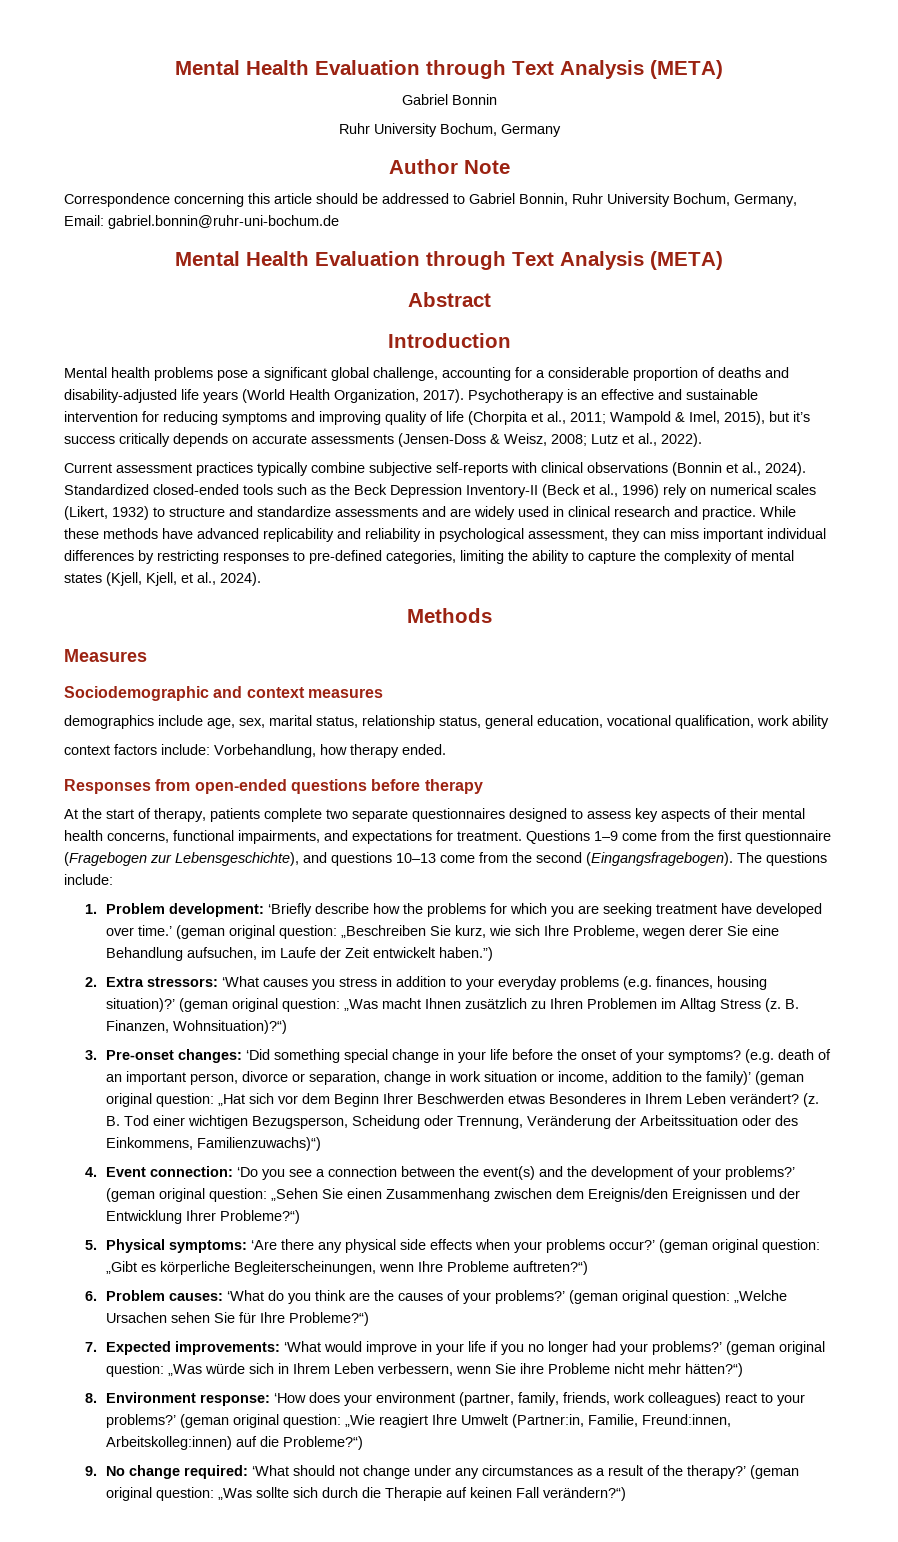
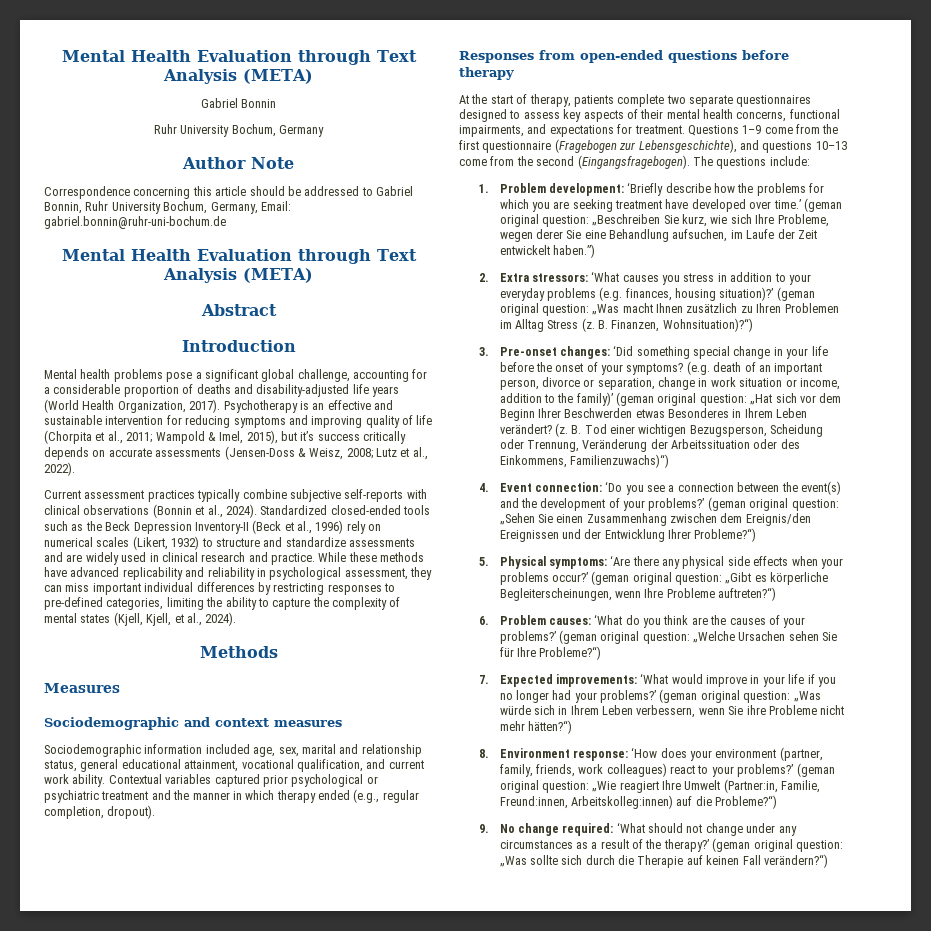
- demographics include age, sex, marital status, relationship status, general education, vocational qualification, work ability
- context factors include: Vorbehandlung, how therapy ended.
+ Sociodemographic information included age, sex, marital and relationship status, general educational attainment, vocational qualification, and current work ability. Contextual variables captured prior psychological or psychiatric treatment and the manner in which therapy ended (e.g., regular completion, dropout).

